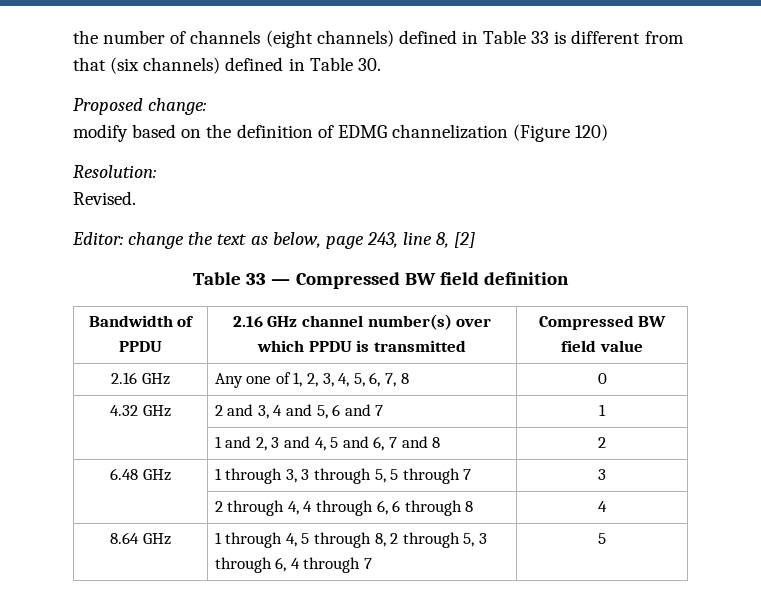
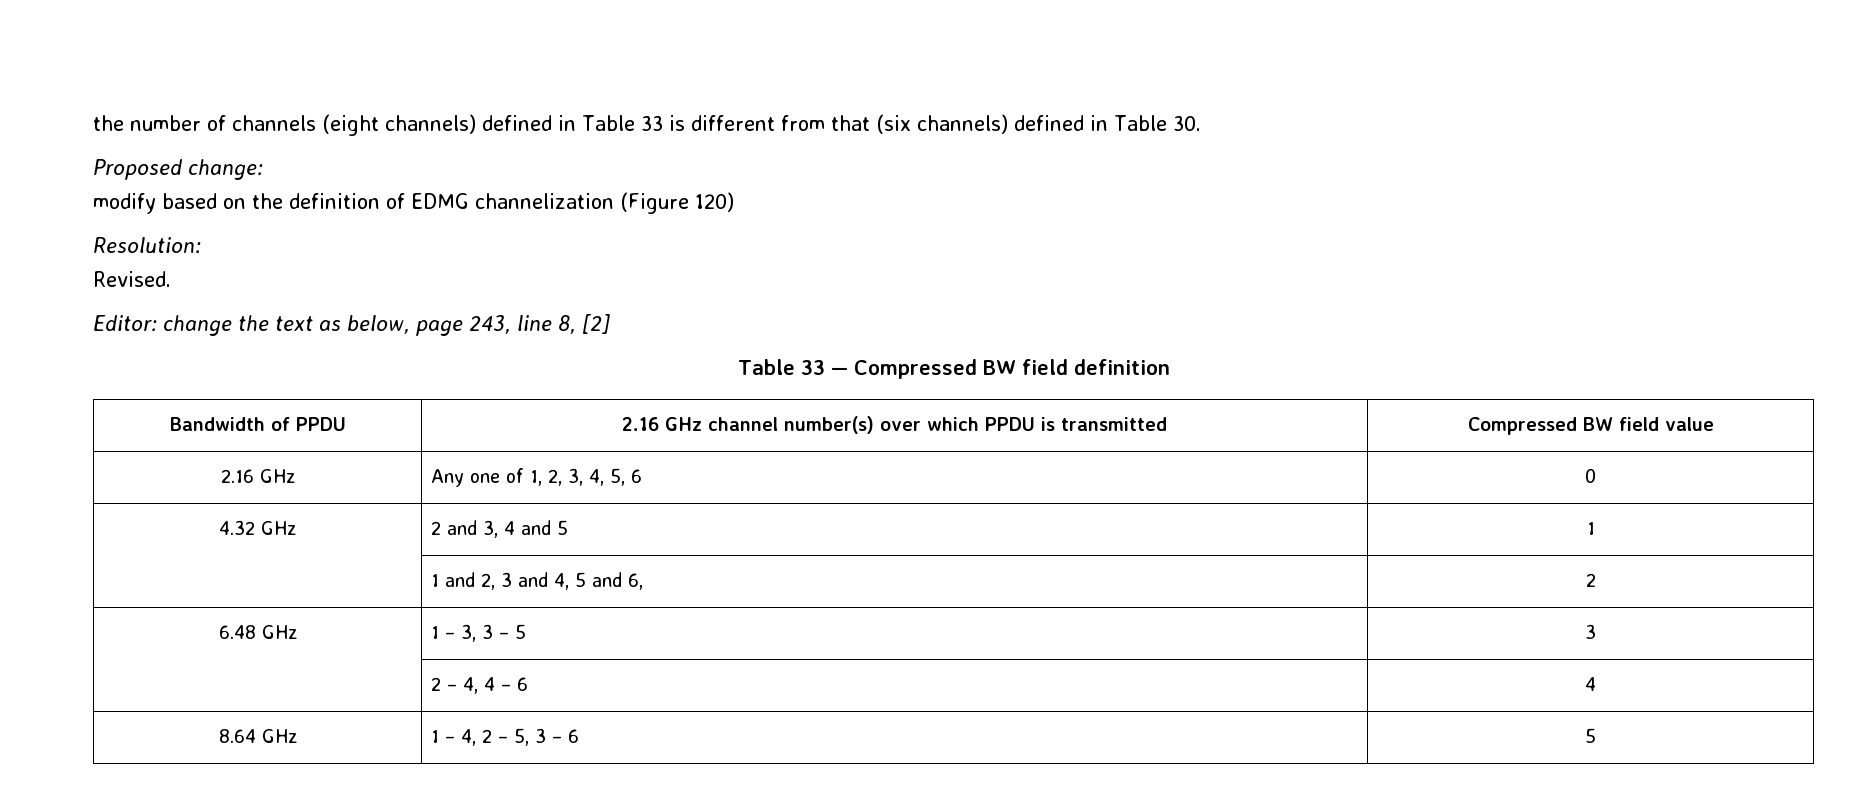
- 2.16 GHz | Any one of 1, 2, 3, 4, 5, 6, 7, 8 | 0
+ 2.16 GHz | Any one of 1, 2, 3, 4, 5, 6 | 0
- 4.32 GHz | 2 and 3, 4 and 5, 6 and 7 | 1
+ 4.32 GHz | 2 and 3, 4 and 5 | 1
- | 1 and 2, 3 and 4, 5 and 6, 7 and 8 | 2
+ | 1 and 2, 3 and 4, 5 and 6, | 2
- 6.48 GHz | 1 through 3, 3 through 5, 5 through 7 | 3
+ 6.48 GHz | 1 – 3, 3 – 5 | 3
- | 2 through 4, 4 through 6, 6 through 8 | 4
+ | 2 – 4, 4 – 6 | 4
- 8.64 GHz | 1 through 4, 5 through 8, 2 through 5, 3 through 6, 4 through 7 | 5
+ 8.64 GHz | 1 – 4, 2 – 5, 3 – 6 | 5

